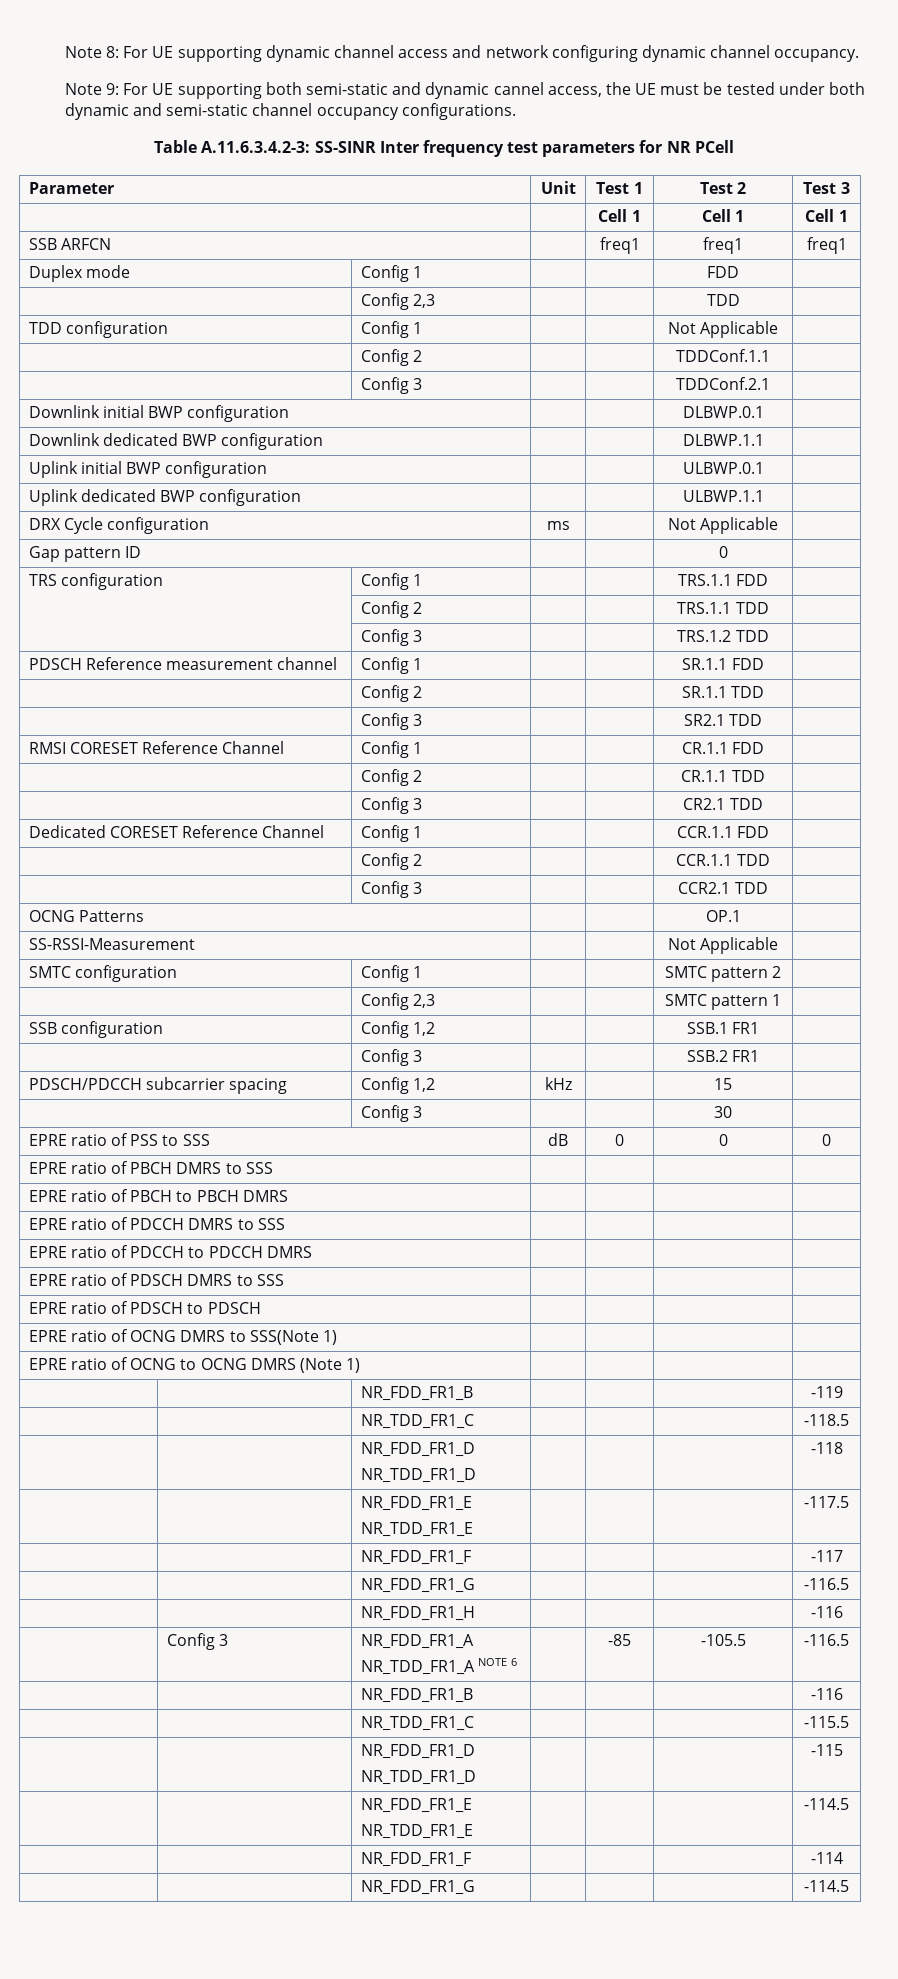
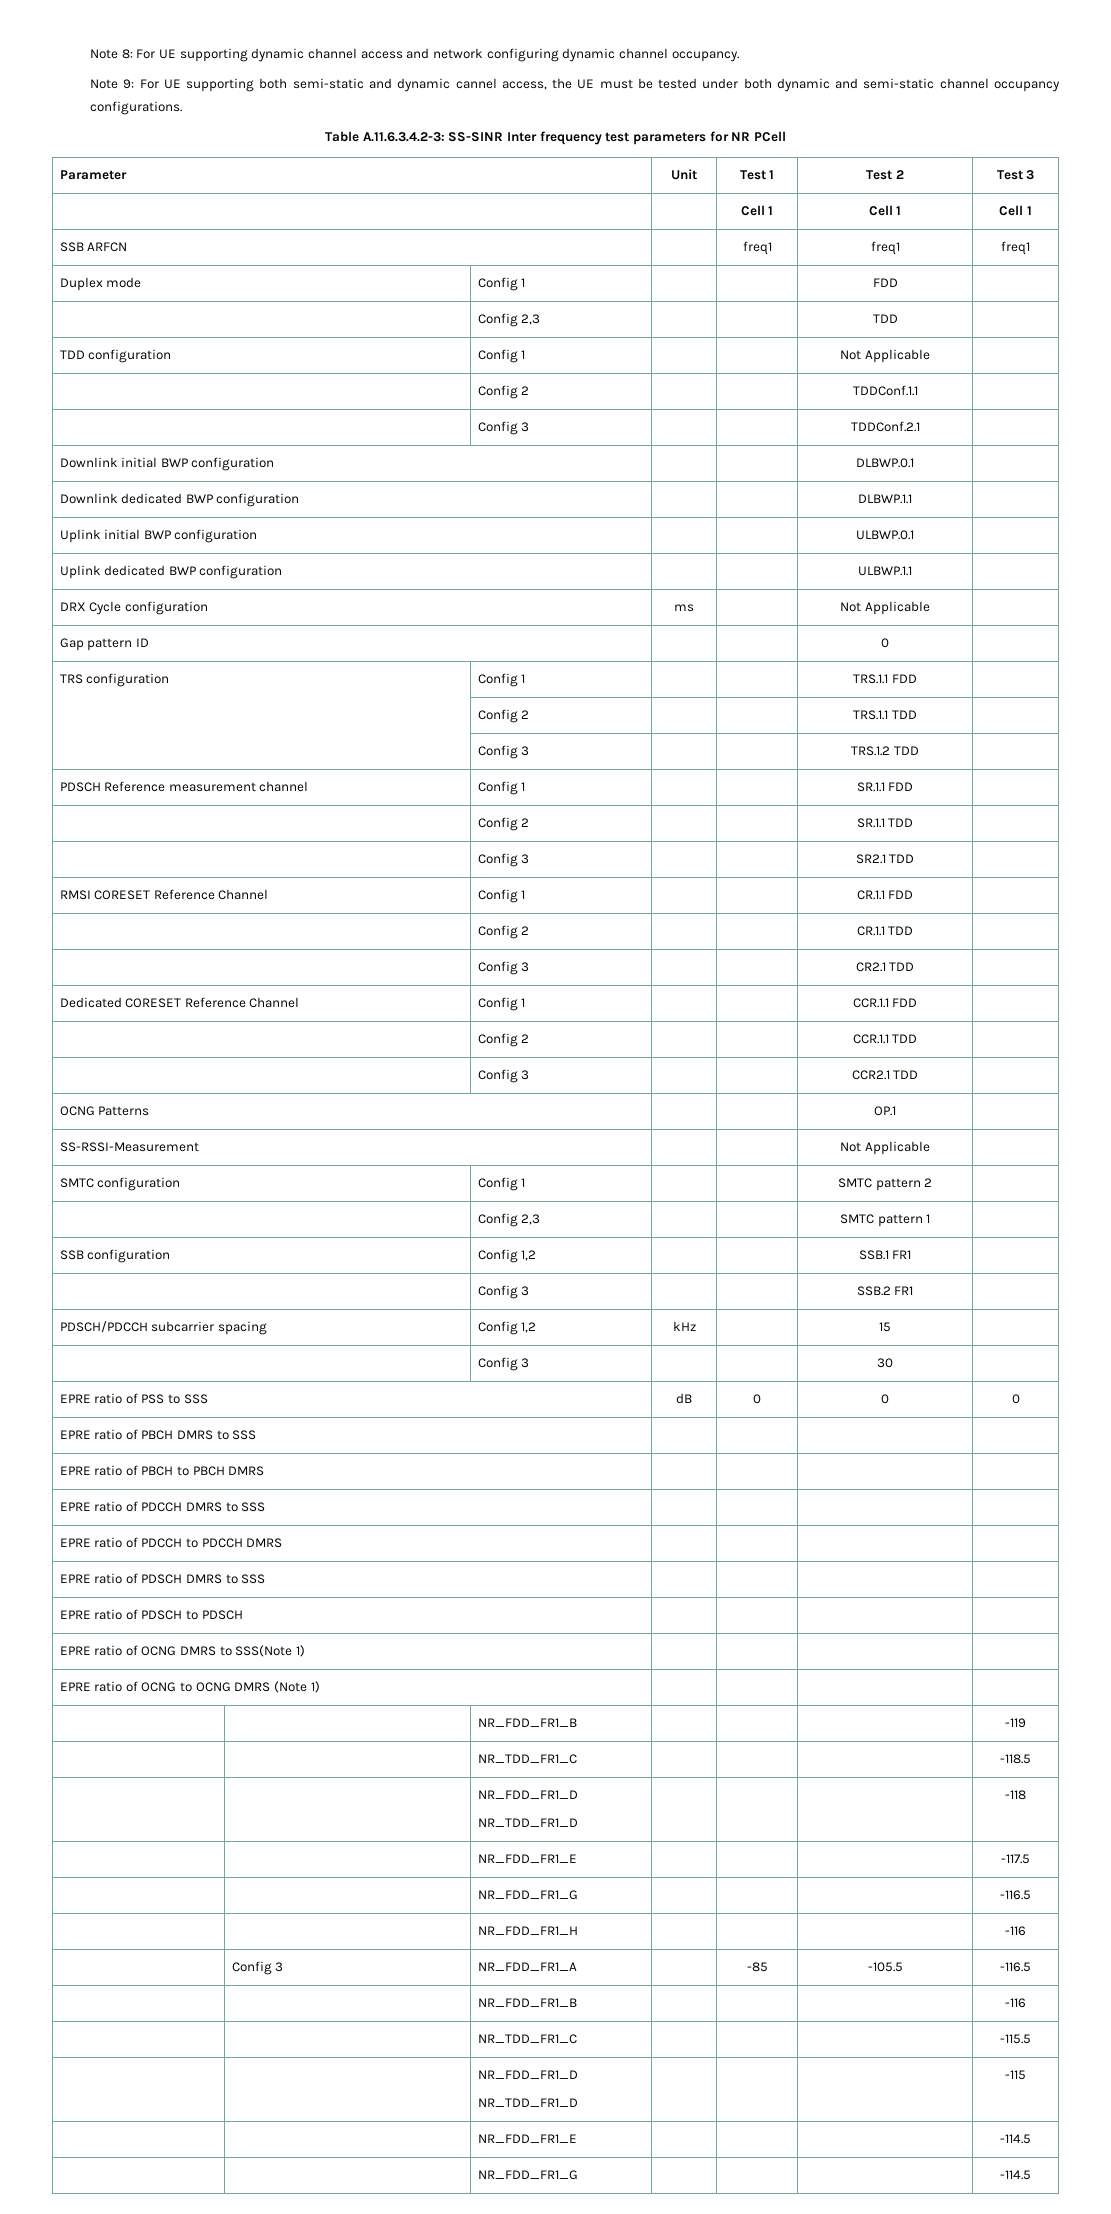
  | | NR_TDD_FR1_C | | | | -118.5
  | | NR_FDD_FR1_D
  NR_TDD_FR1_D | | | | -118
- | | NR_FDD_FR1_E
- NR_TDD_FR1_E | | | | -117.5
+ | | NR_FDD_FR1_E | | | | -117.5
- | | NR_FDD_FR1_F | | | | -117
- | Config 3 | NR_FDD_FR1_A
- NR_TDD_FR1_A NOTE 6 | | -85 | -105.5 | -116.5
+ | Config 3 | NR_FDD_FR1_A | | -85 | -105.5 | -116.5
  | | NR_TDD_FR1_C | | | | -115.5
  | | NR_FDD_FR1_D
  NR_TDD_FR1_D | | | | -115
- | | NR_FDD_FR1_E
- NR_TDD_FR1_E | | | | -114.5
- | | NR_FDD_FR1_F | | | | -114
+ | | NR_FDD_FR1_E | | | | -114.5

